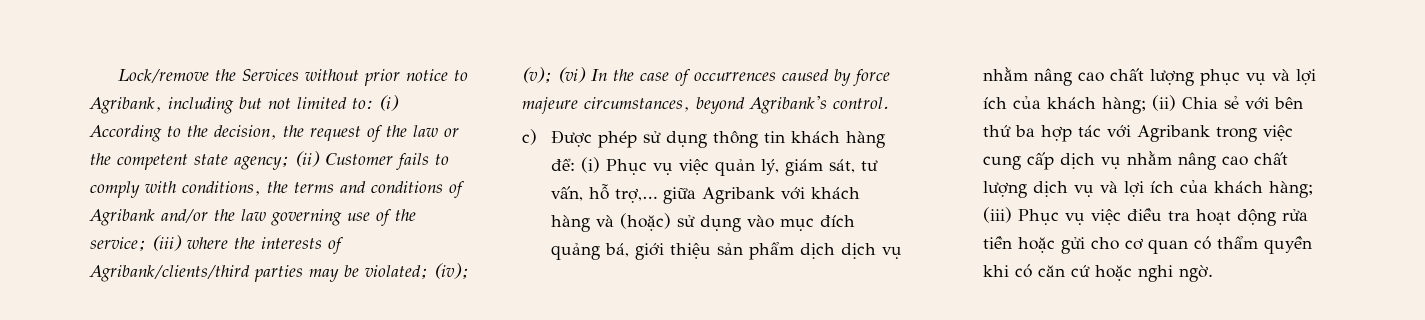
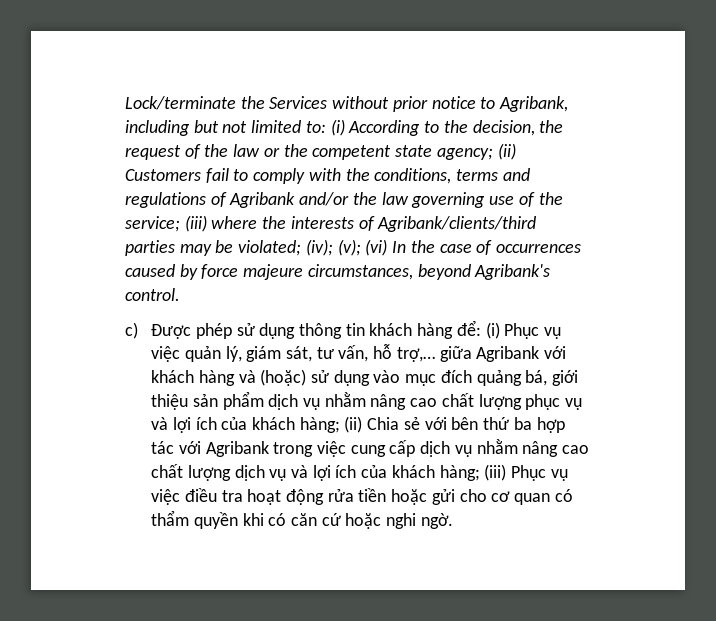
- Lock/remove the Services without prior notice to Agribank, including but not limited to:
+ Lock/terminate the Services without prior notice to Agribank, including but not limited to:
- (ii) Customer fails to comply with conditions, the terms and conditions of Agribank and/or the law governing use of the service;
+ (ii) Customers fail to comply with the conditions, terms and regulations of Agribank and/or the law governing use of the service;
- (i) Phục vụ việc quản lý, giám sát, tư vấn, hỗ trợ,… giữa Agribank với khách hàng và (hoặc) sử dụng vào mục đích quảng bá, giới thiệu sản phẩm dịch dịch vụ nhằm nâng cao chất lượng phục vụ và lợi ích của khách hàng;
+ (i) Phục vụ việc quản lý, giám sát, tư vấn, hỗ trợ,… giữa Agribank với khách hàng và (hoặc) sử dụng vào mục đích quảng bá, giới thiệu sản phẩm dịch vụ nhằm nâng cao chất lượng phục vụ và lợi ích của khách hàng;

